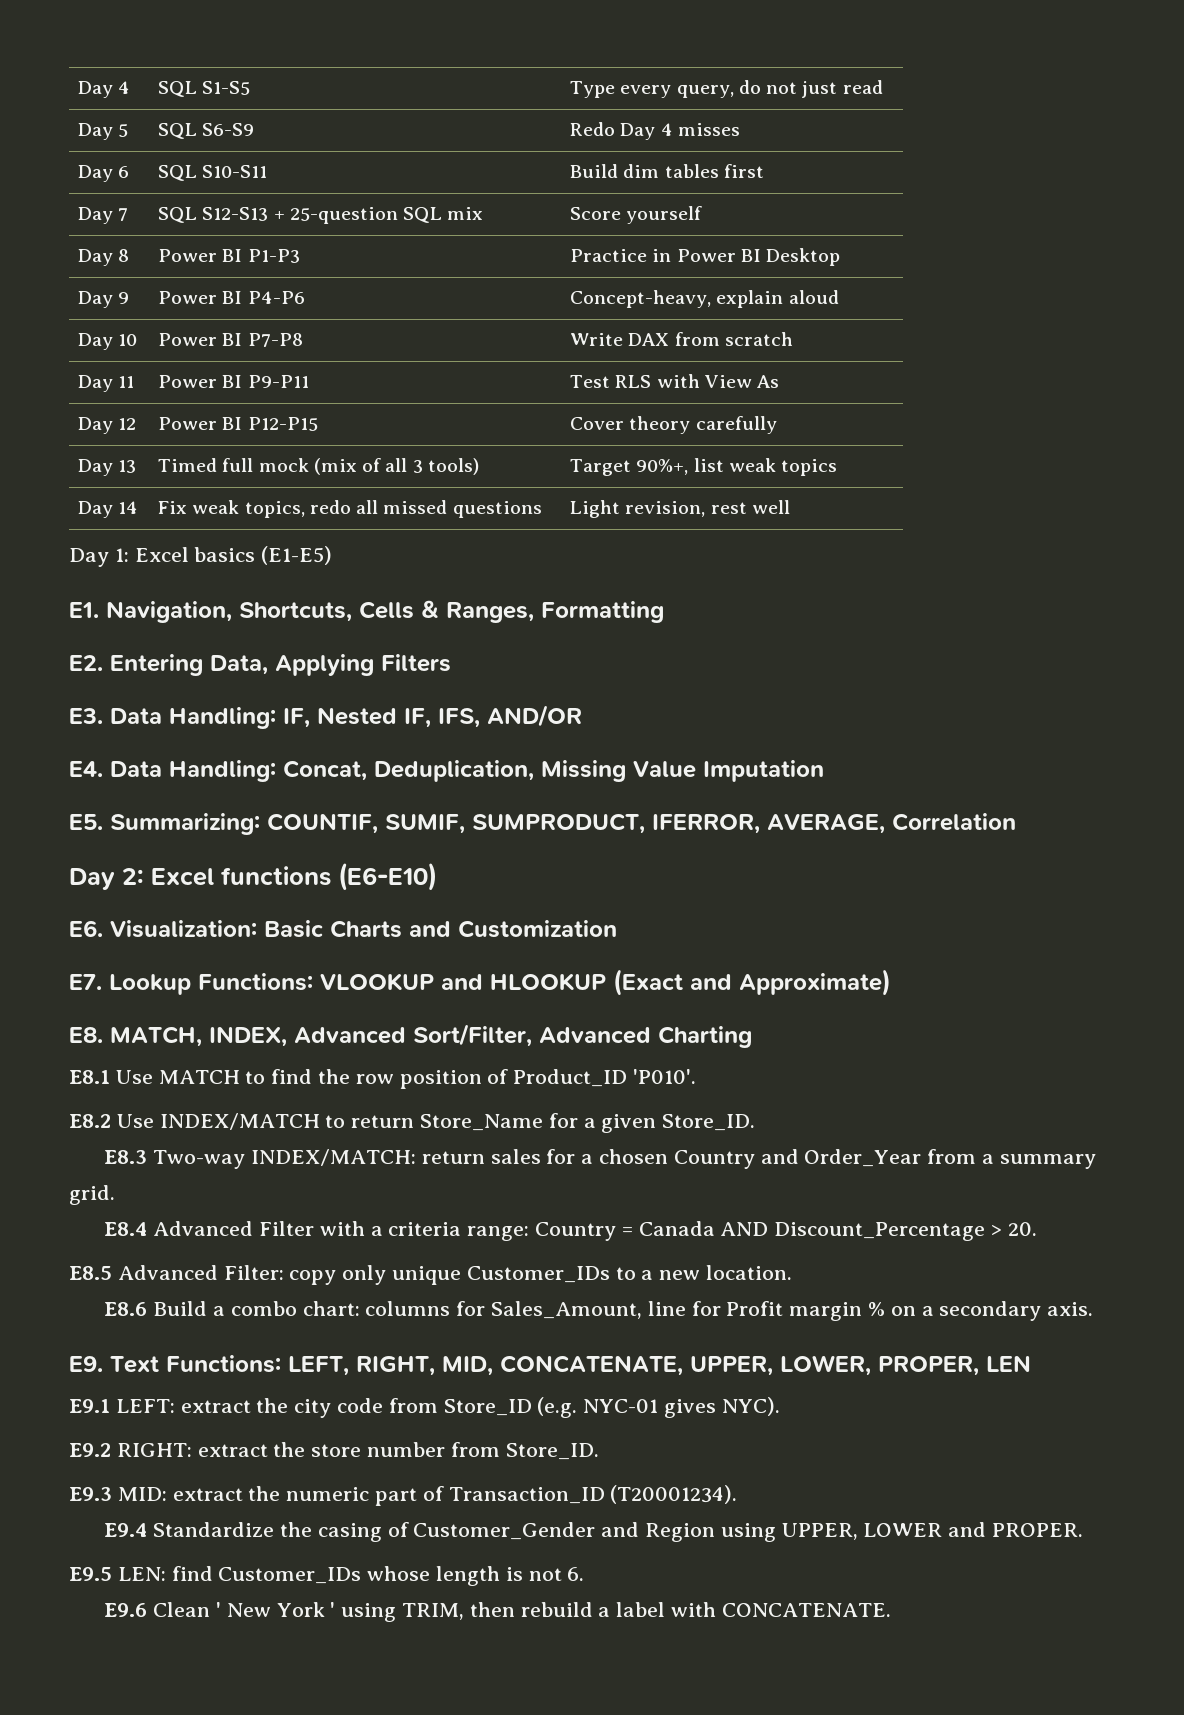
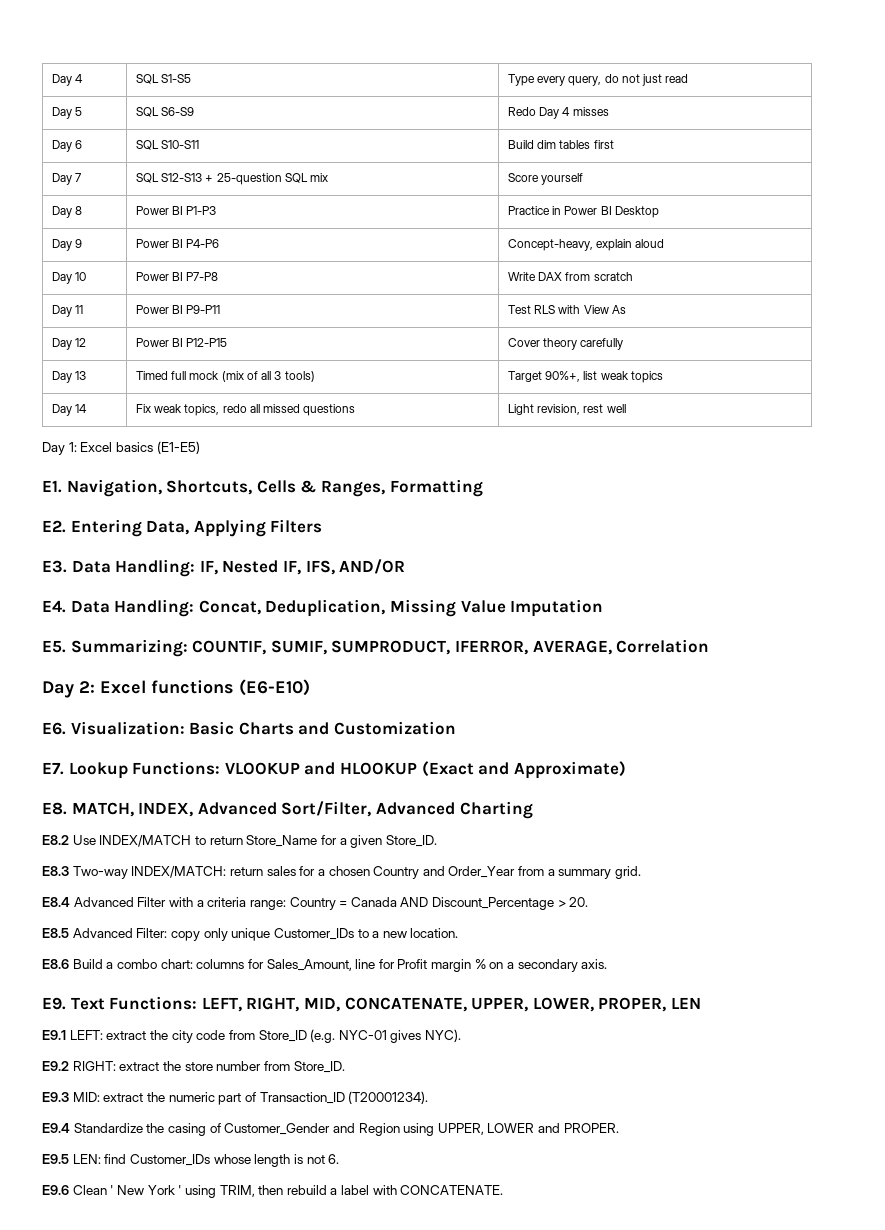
- E8.1 Use MATCH to find the row position of Product_ID 'P010'.

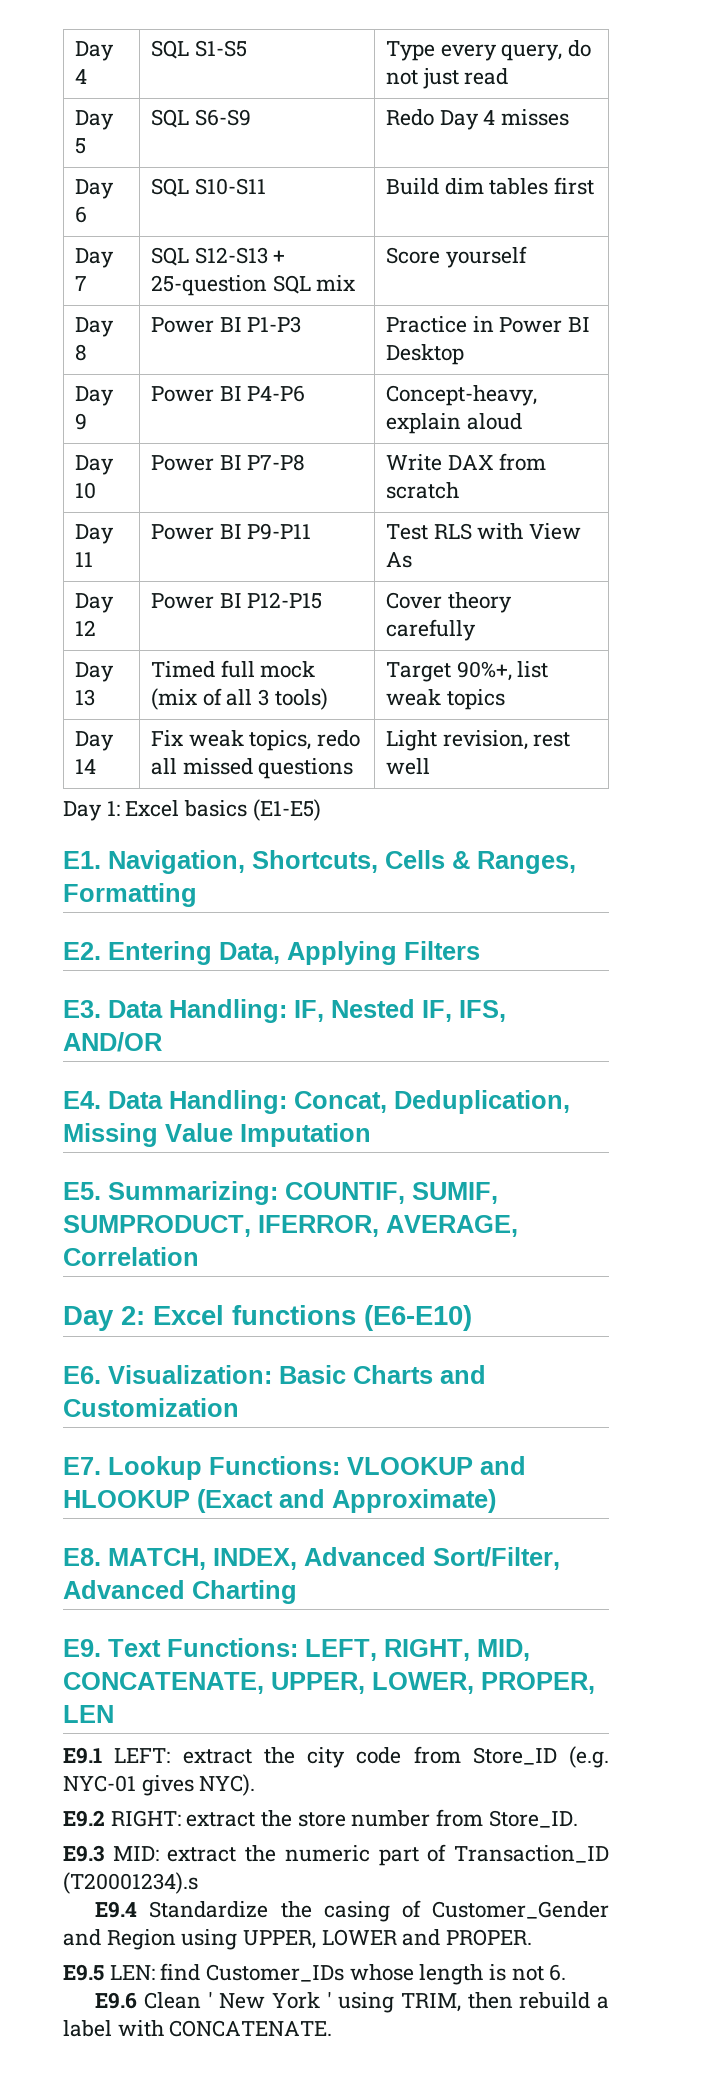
- E8.2 Use INDEX/MATCH to return Store_Name for a given Store_ID.
- E8.3 Two-way INDEX/MATCH: return sales for a chosen Country and Order_Year from a summary grid.
- E8.4 Advanced Filter with a criteria range: Country = Canada AND Discount_Percentage > 20.
- E8.5 Advanced Filter: copy only unique Customer_IDs to a new location.
- E8.6 Build a combo chart: columns for Sales_Amount, line for Profit margin % on a secondary axis.
- E9.3 MID: extract the numeric part of Transaction_ID (T20001234).
+ E9.3 MID: extract the numeric part of Transaction_ID (T20001234).s

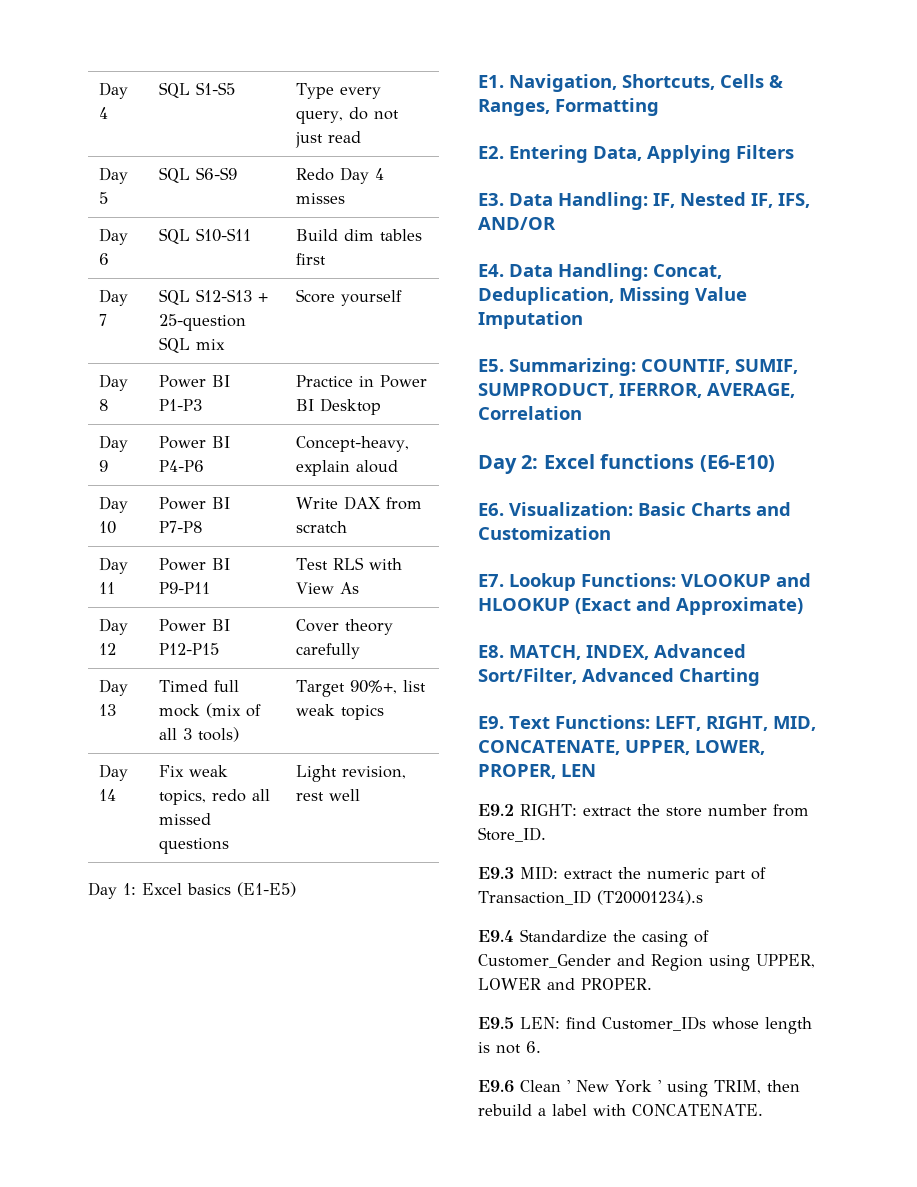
- E9.1 LEFT: extract the city code from Store_ID (e.g. NYC-01 gives NYC).

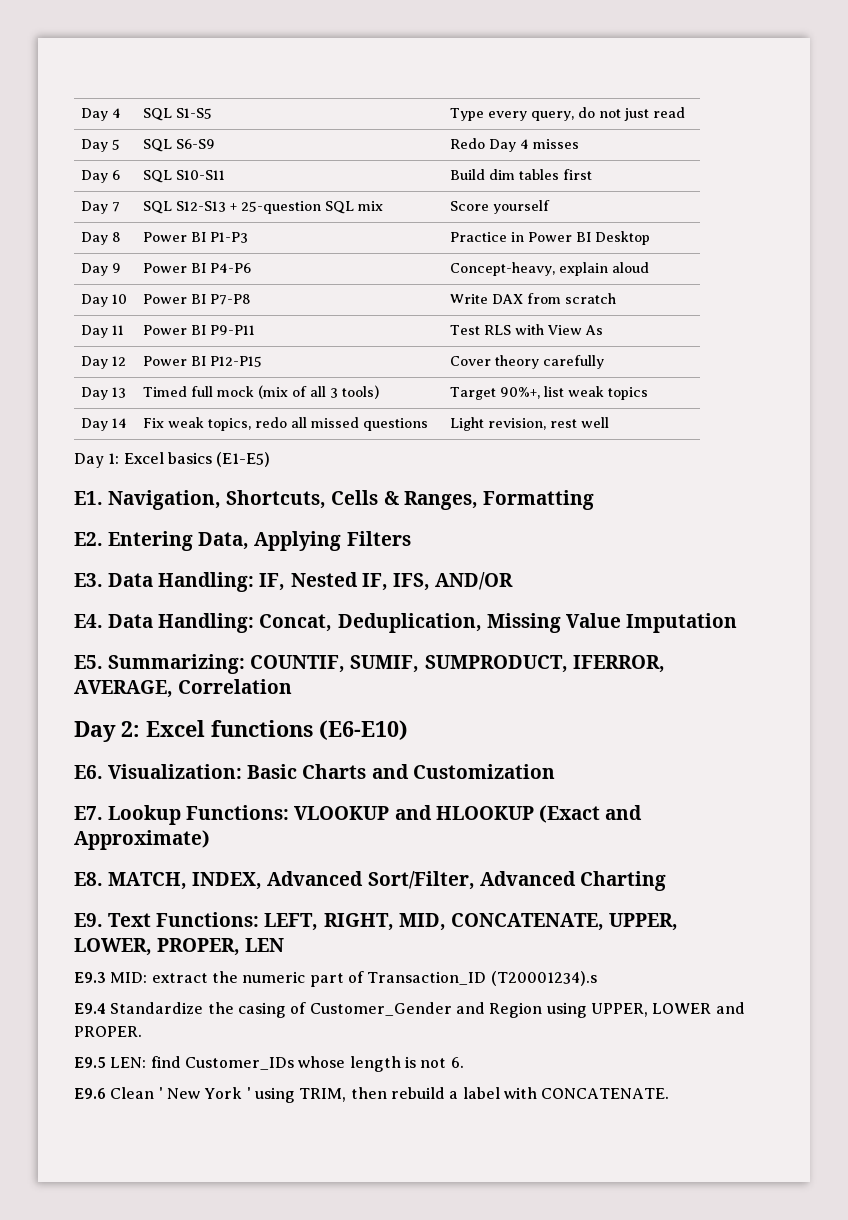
- E9.2 RIGHT: extract the store number from Store_ID.

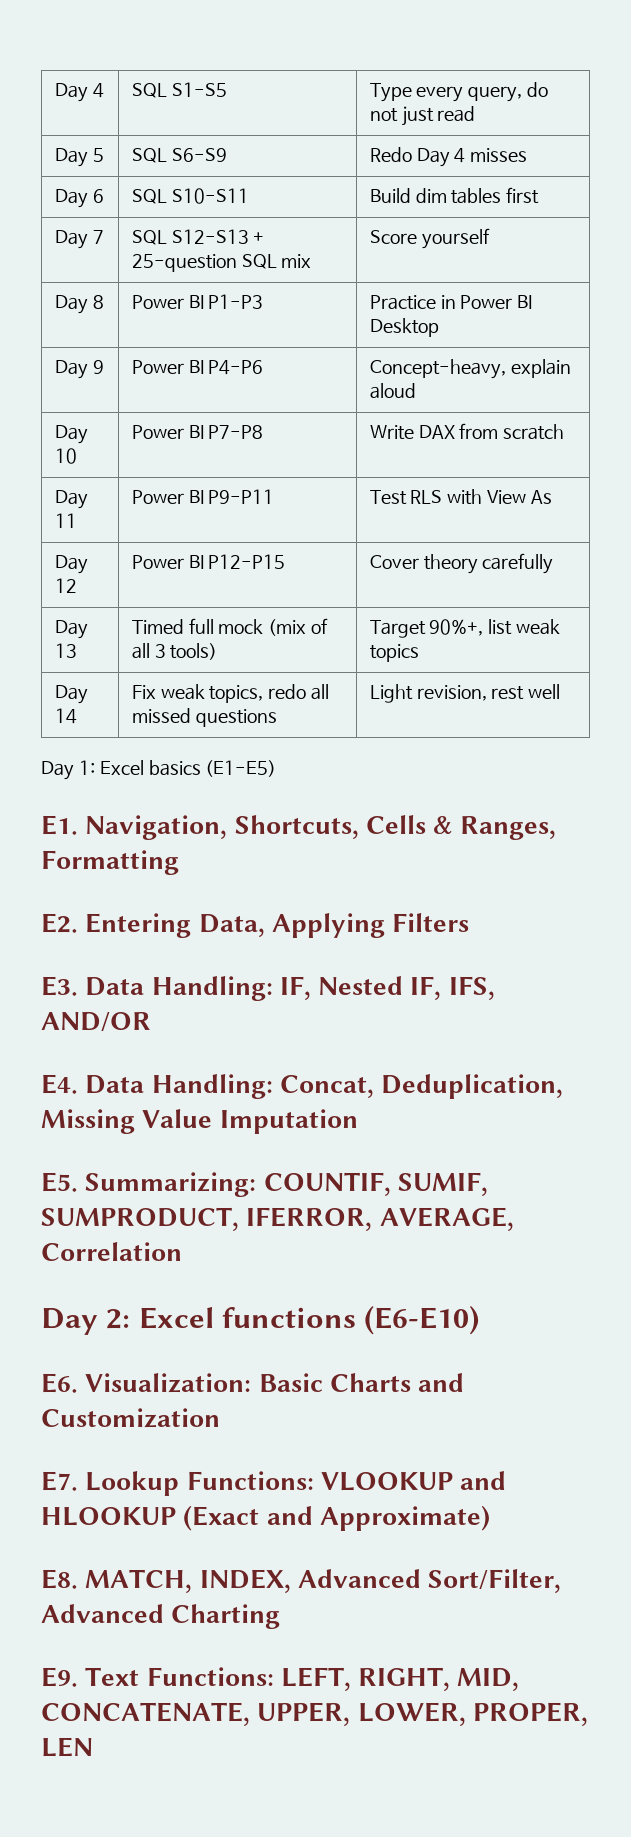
- E9.3 MID: extract the numeric part of Transaction_ID (T20001234).s
- E9.4 Standardize the casing of Customer_Gender and Region using UPPER, LOWER and PROPER.
- E9.5 LEN: find Customer_IDs whose length is not 6.
- E9.6 Clean ' New York ' using TRIM, then rebuild a label with CONCATENATE.

